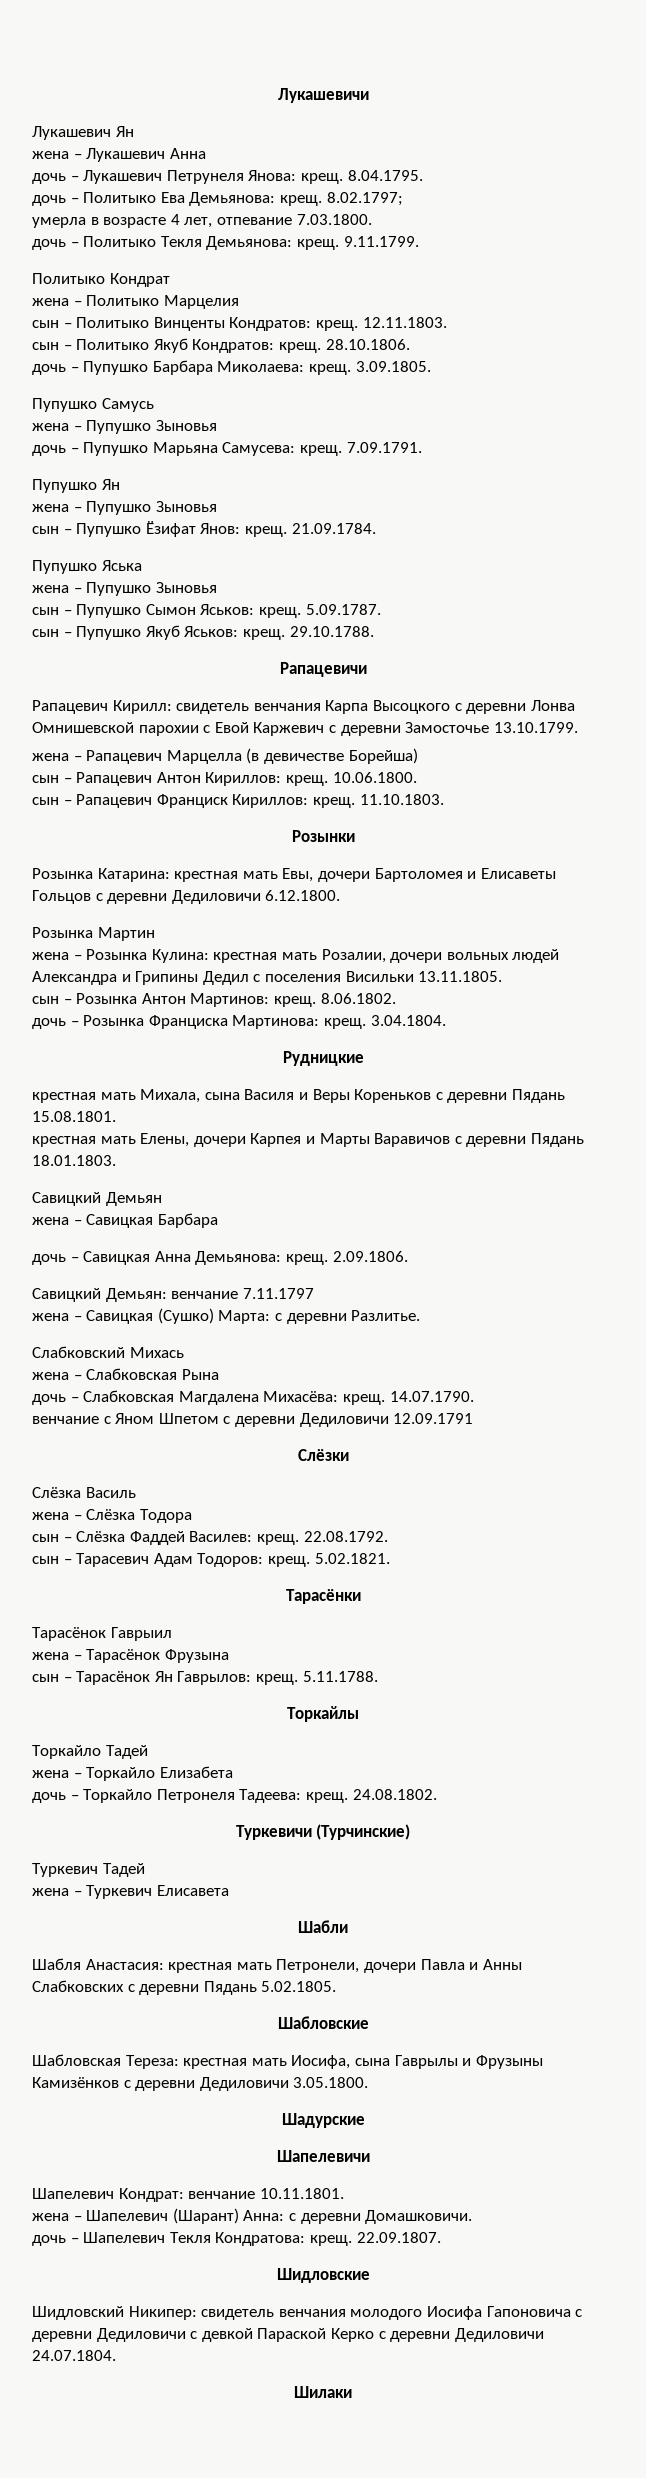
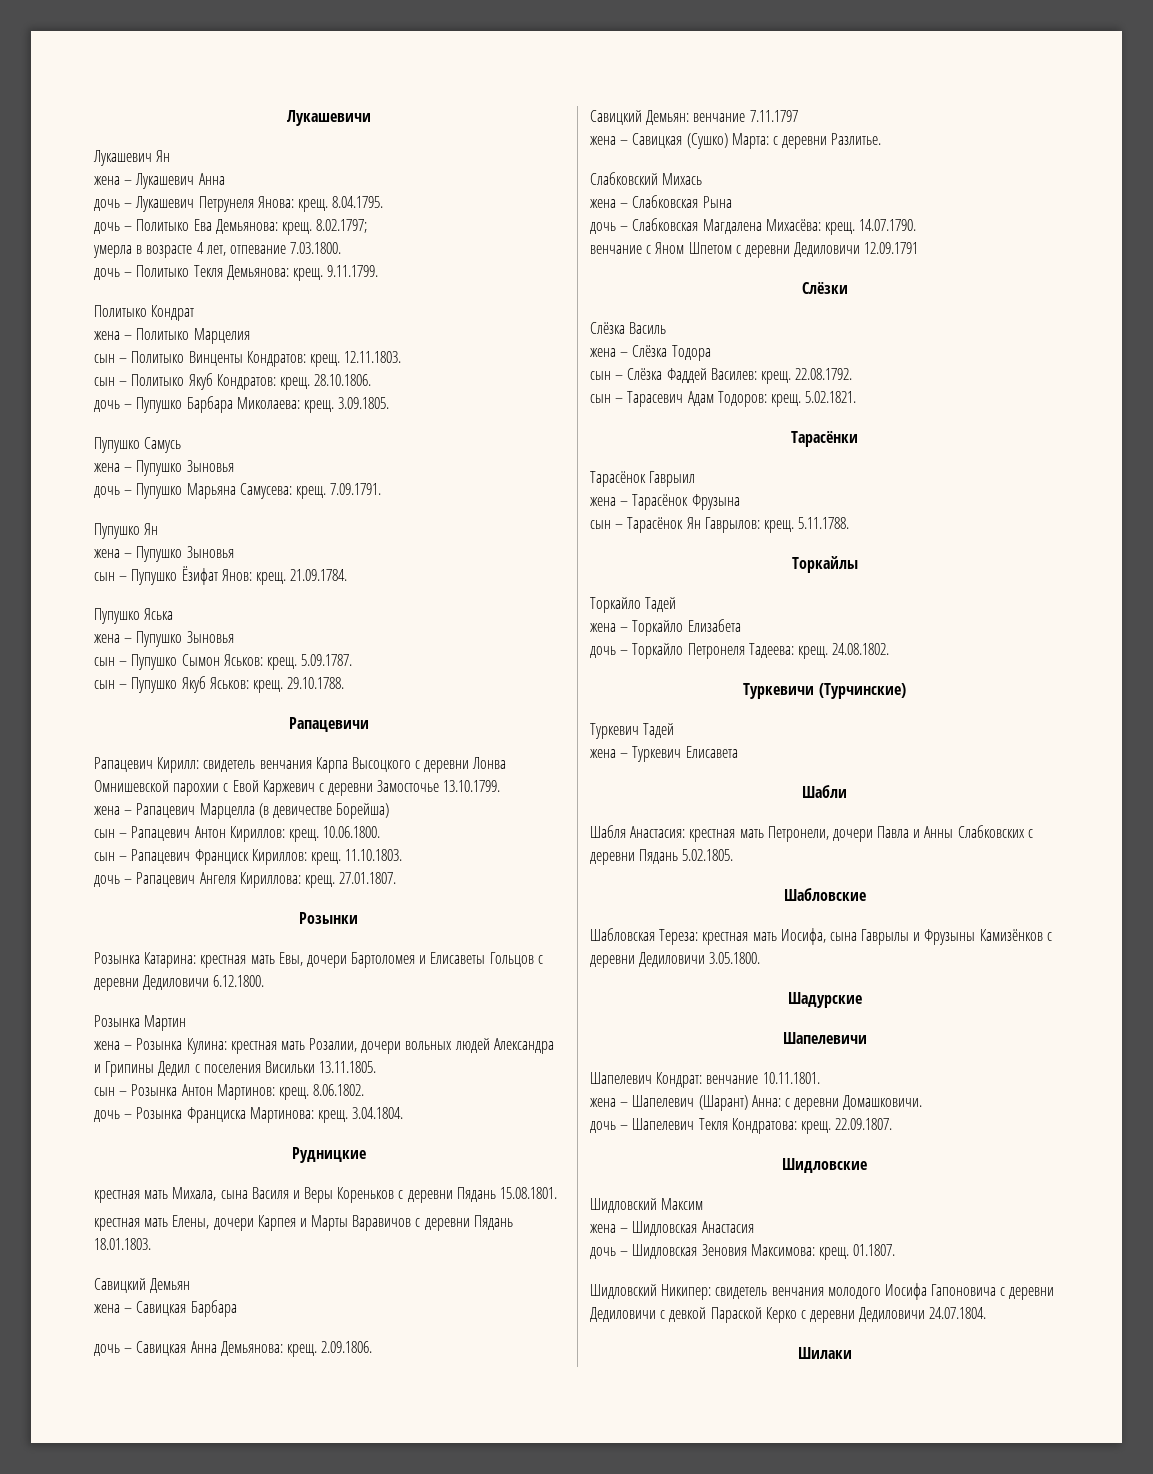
+ дочь – Рапацевич Ангеля Кириллова: крещ. 27.01.1807.
+ Шидловский Максим
+ жена – Шидловская Анастасия
+ дочь – Шидловская Зеновия Максимова: крещ. 01.1807.

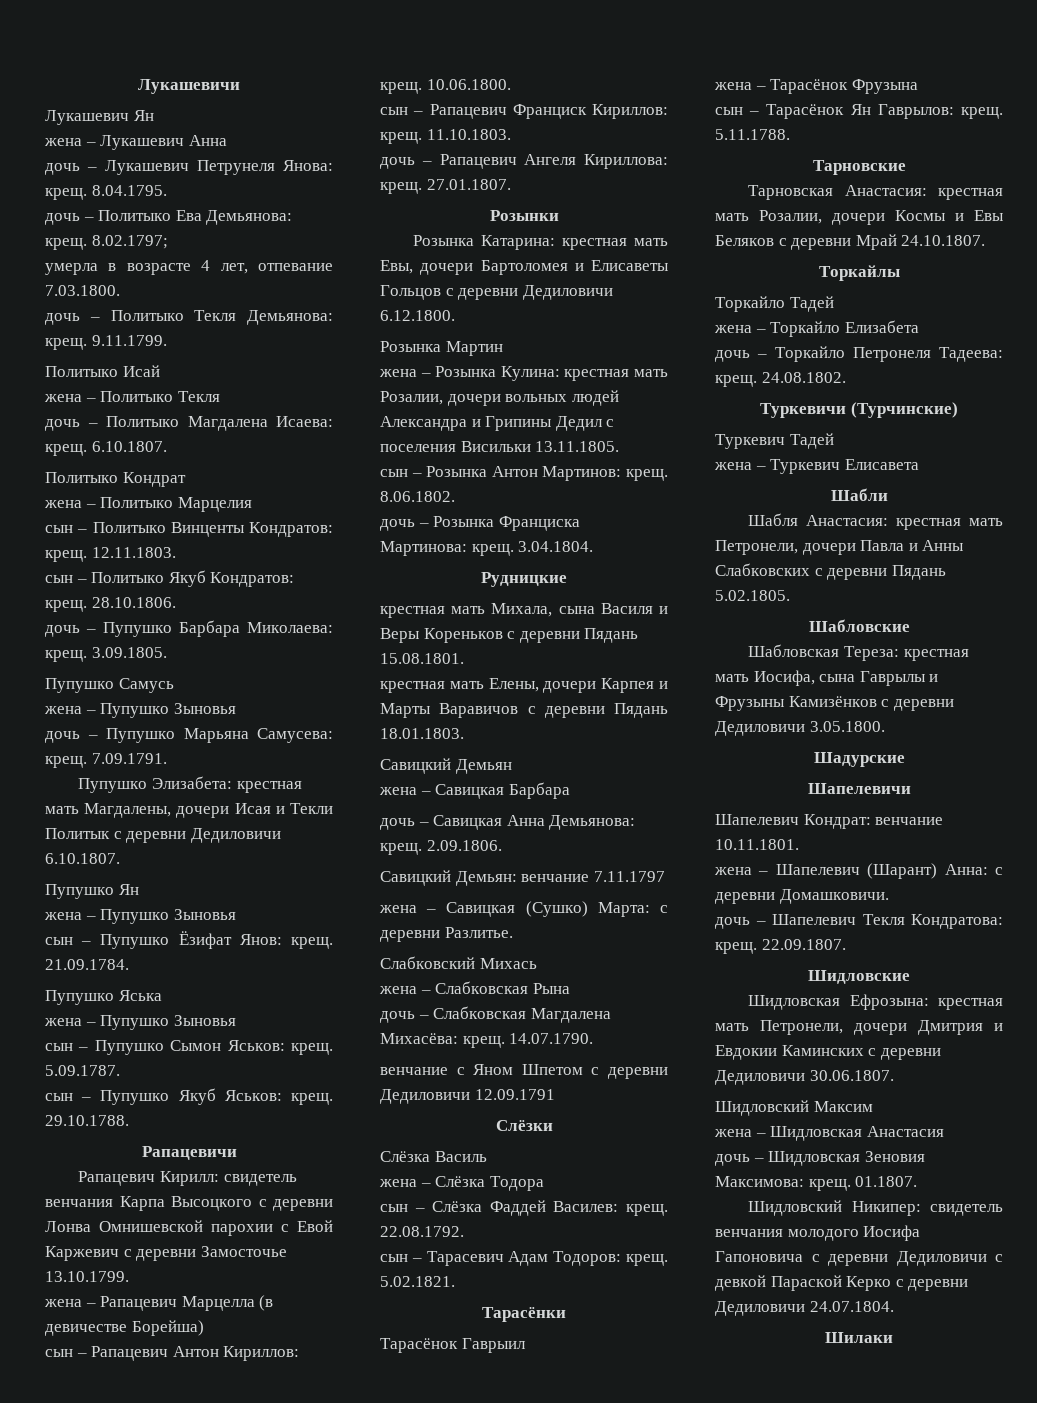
+ Политыко Исай
+ жена – Политыко Текля
+ дочь – Политыко Магдалена Исаева: крещ. 6.10.1807.
+ Пупушко Элизабета: крестная мать Магдалены, дочери Исая и Текли Политык с деревни Дедиловичи 6.10.1807.
+ Тарновские
+ Тарновская Анастасия: крестная мать Розалии, дочери Космы и Евы Беляков с деревни Мрай 24.10.1807.
+ Шидловская Ефрозына: крестная мать Петронели, дочери Дмитрия и Евдокии Каминских с деревни Дедиловичи 30.06.1807.

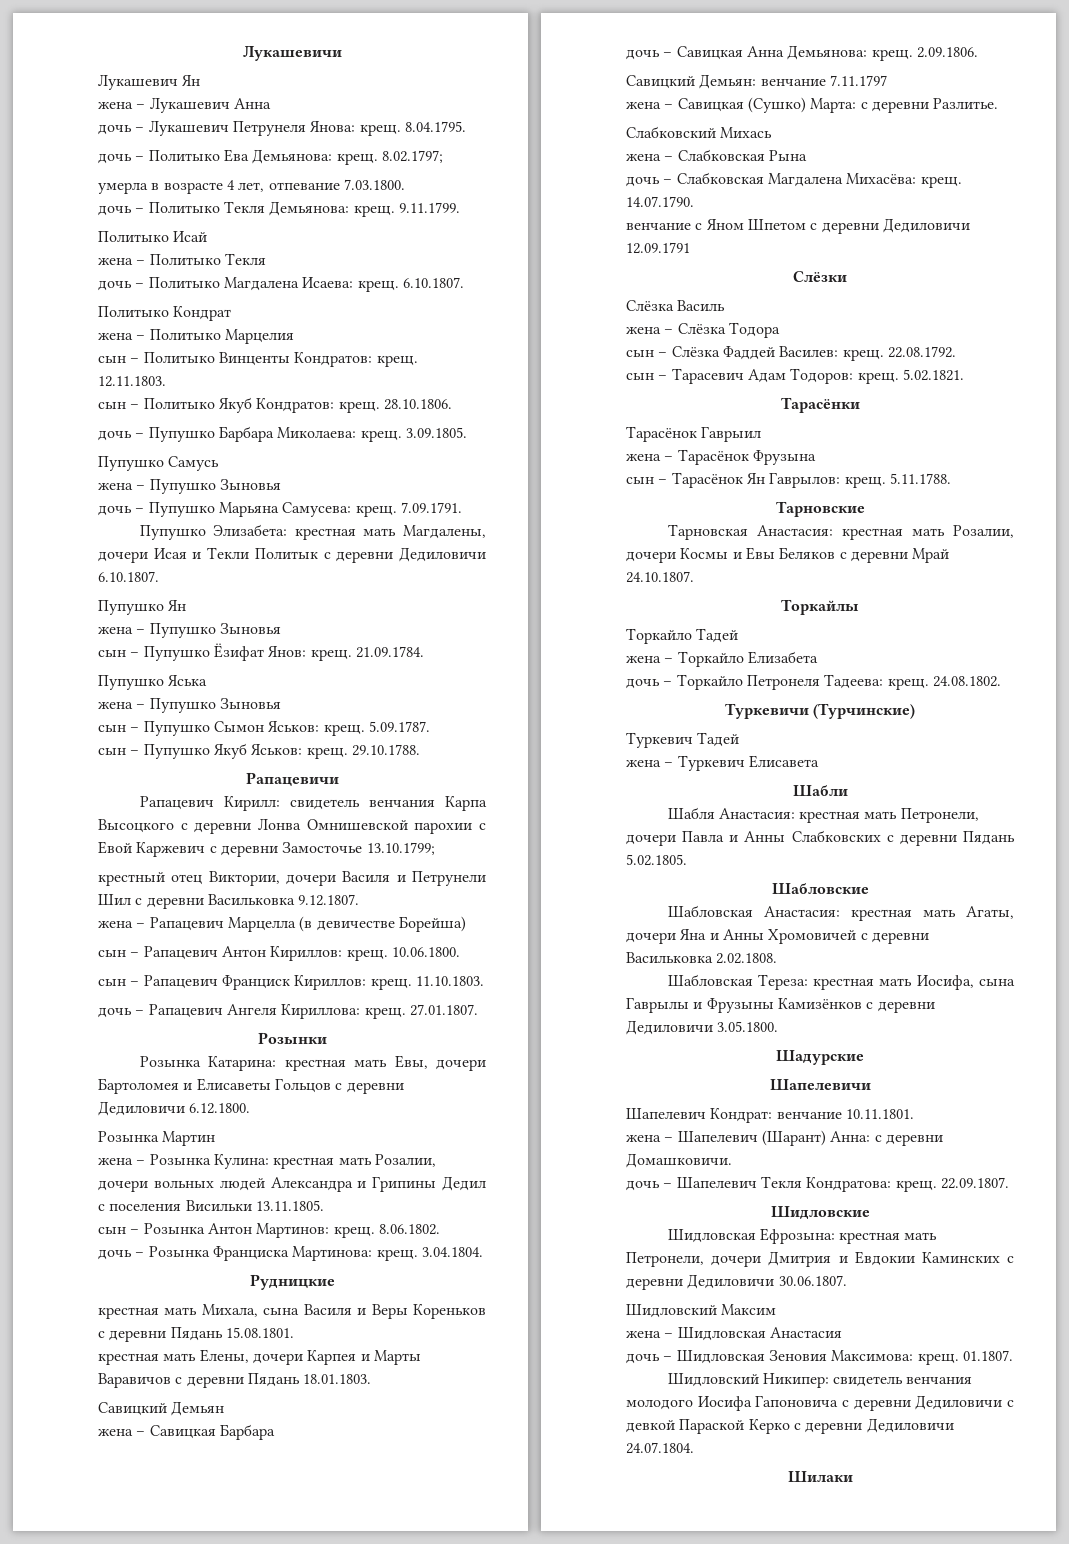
- Рапацевич Кирилл: свидетель венчания Карпа Высоцкого с деревни Лонва Омнишевской парохии с Евой Каржевич с деревни Замосточье 13.10.1799.
+ Рапацевич Кирилл: свидетель венчания Карпа Высоцкого с деревни Лонва Омнишевской парохии с Евой Каржевич с деревни Замосточье 13.10.1799;
+ крестный отец Виктории, дочери Василя и Петрунели Шил с деревни Васильковка 9.12.1807.
+ Шабловская Анастасия: крестная мать Агаты, дочери Яна и Анны Хромовичей с деревни Васильковка 2.02.1808.

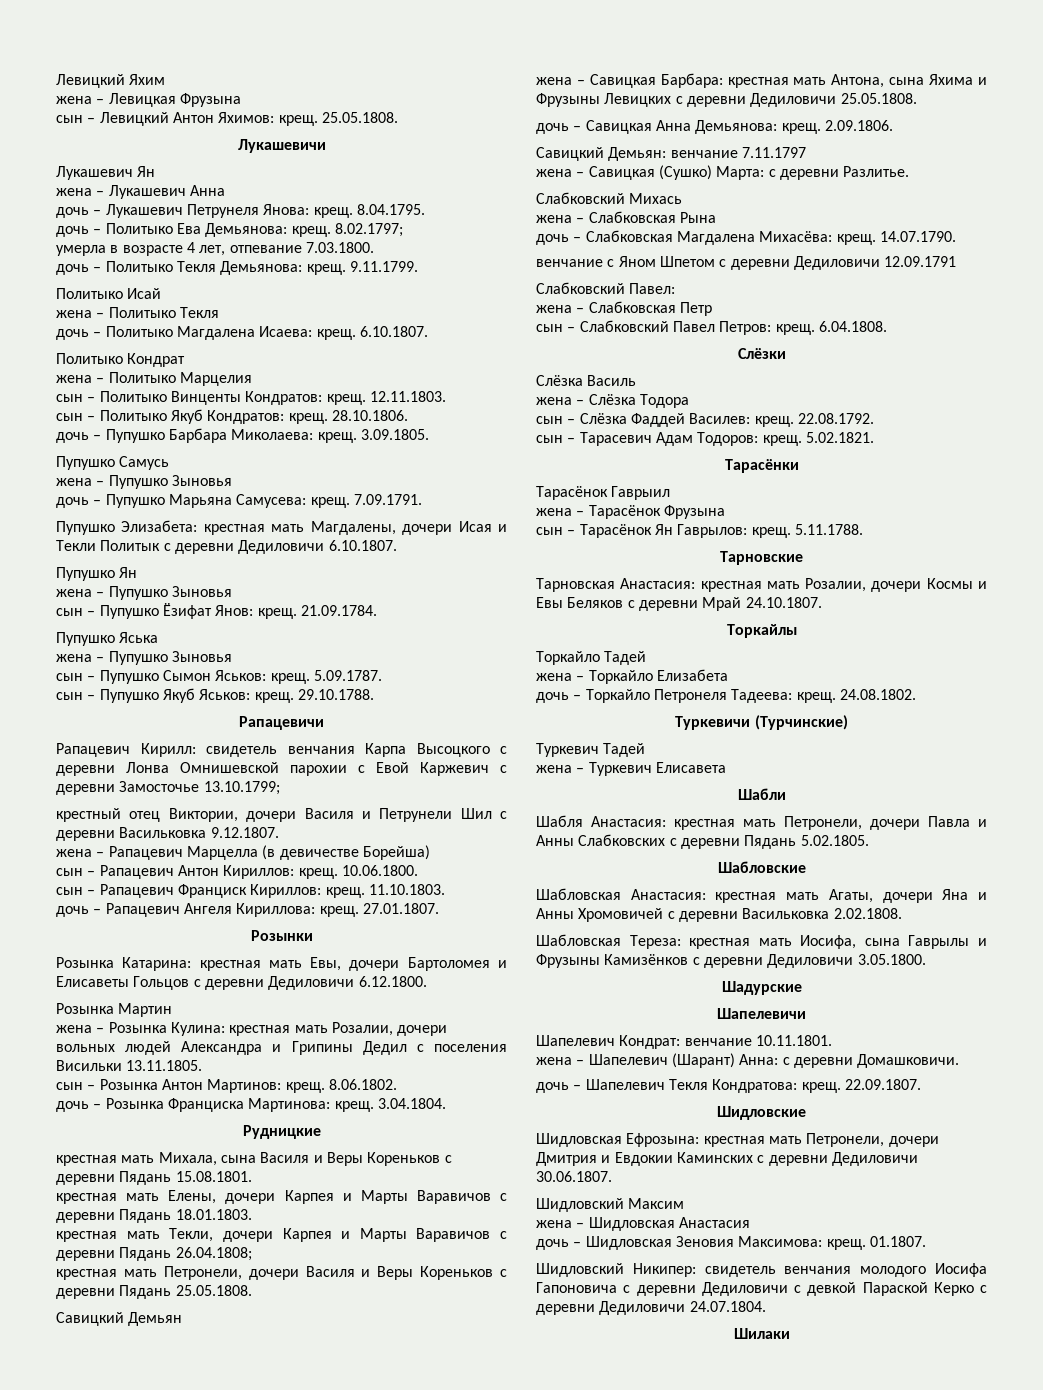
+ Левицкий Яхим
+ жена – Левицкая Фрузына
+ сын – Левицкий Антон Яхимов: крещ. 25.05.1808.
+ крестная мать Текли, дочери Карпея и Марты Варавичов с деревни Пядань 26.04.1808;
+ крестная мать Петронели, дочери Василя и Веры Кореньков с деревни Пядань 25.05.1808.
- жена – Савицкая Барбара
+ жена – Савицкая Барбара: крестная мать Антона, сына Яхима и Фрузыны Левицких с деревни Дедиловичи 25.05.1808.
+ Слабковский Павел:
+ жена – Слабковская Петр
+ сын – Слабковский Павел Петров: крещ. 6.04.1808.

